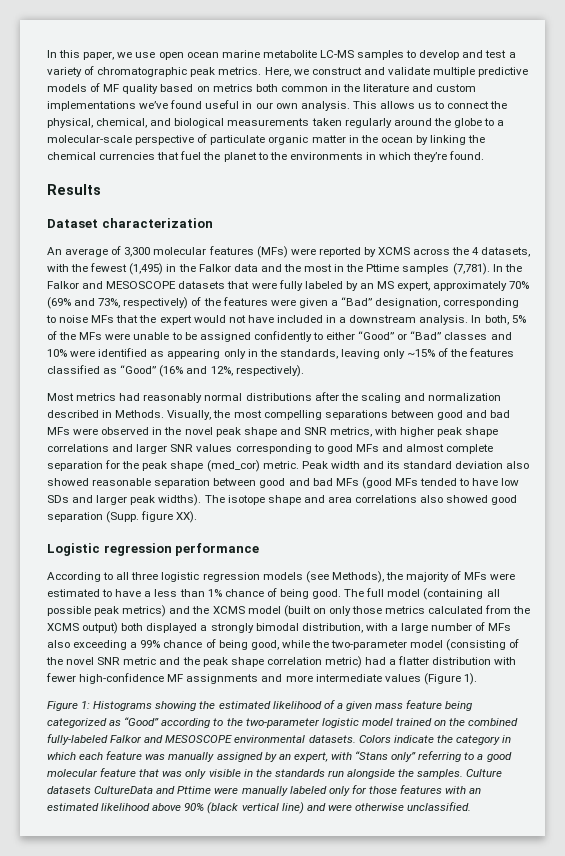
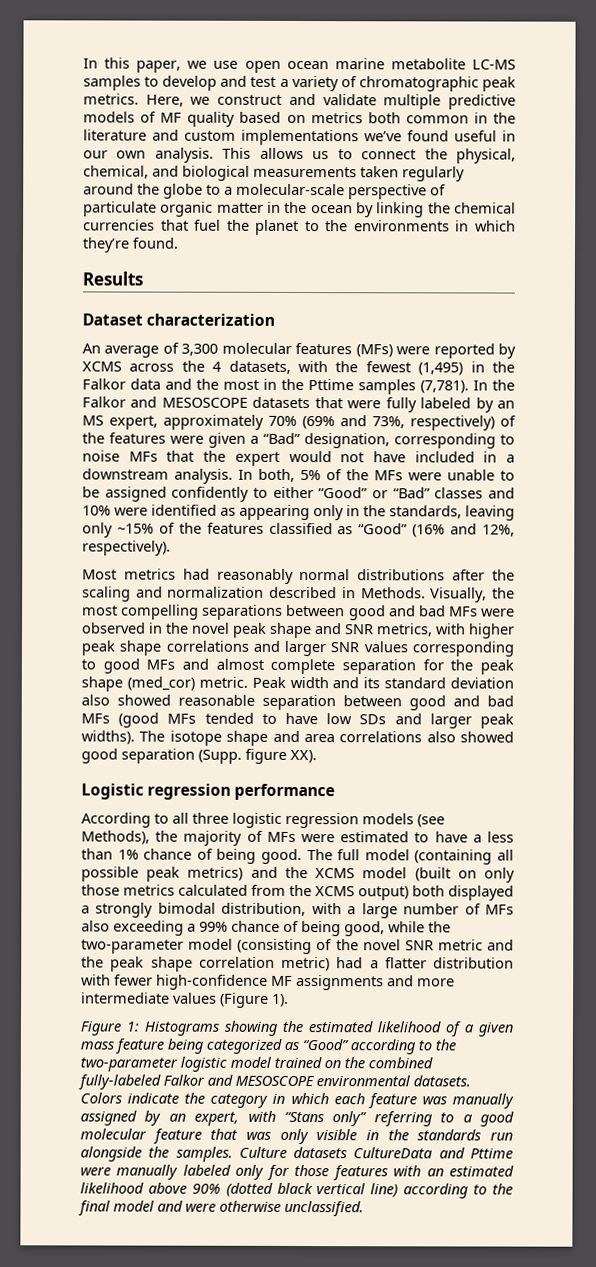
- Culture datasets CultureData and Pttime were manually labeled only for those features with an estimated likelihood above 90% (black vertical line) and were otherwise unclassified.
+ Culture datasets CultureData and Pttime were manually labeled only for those features with an estimated likelihood above 90% (dotted black vertical line) according to the final model and were otherwise unclassified.

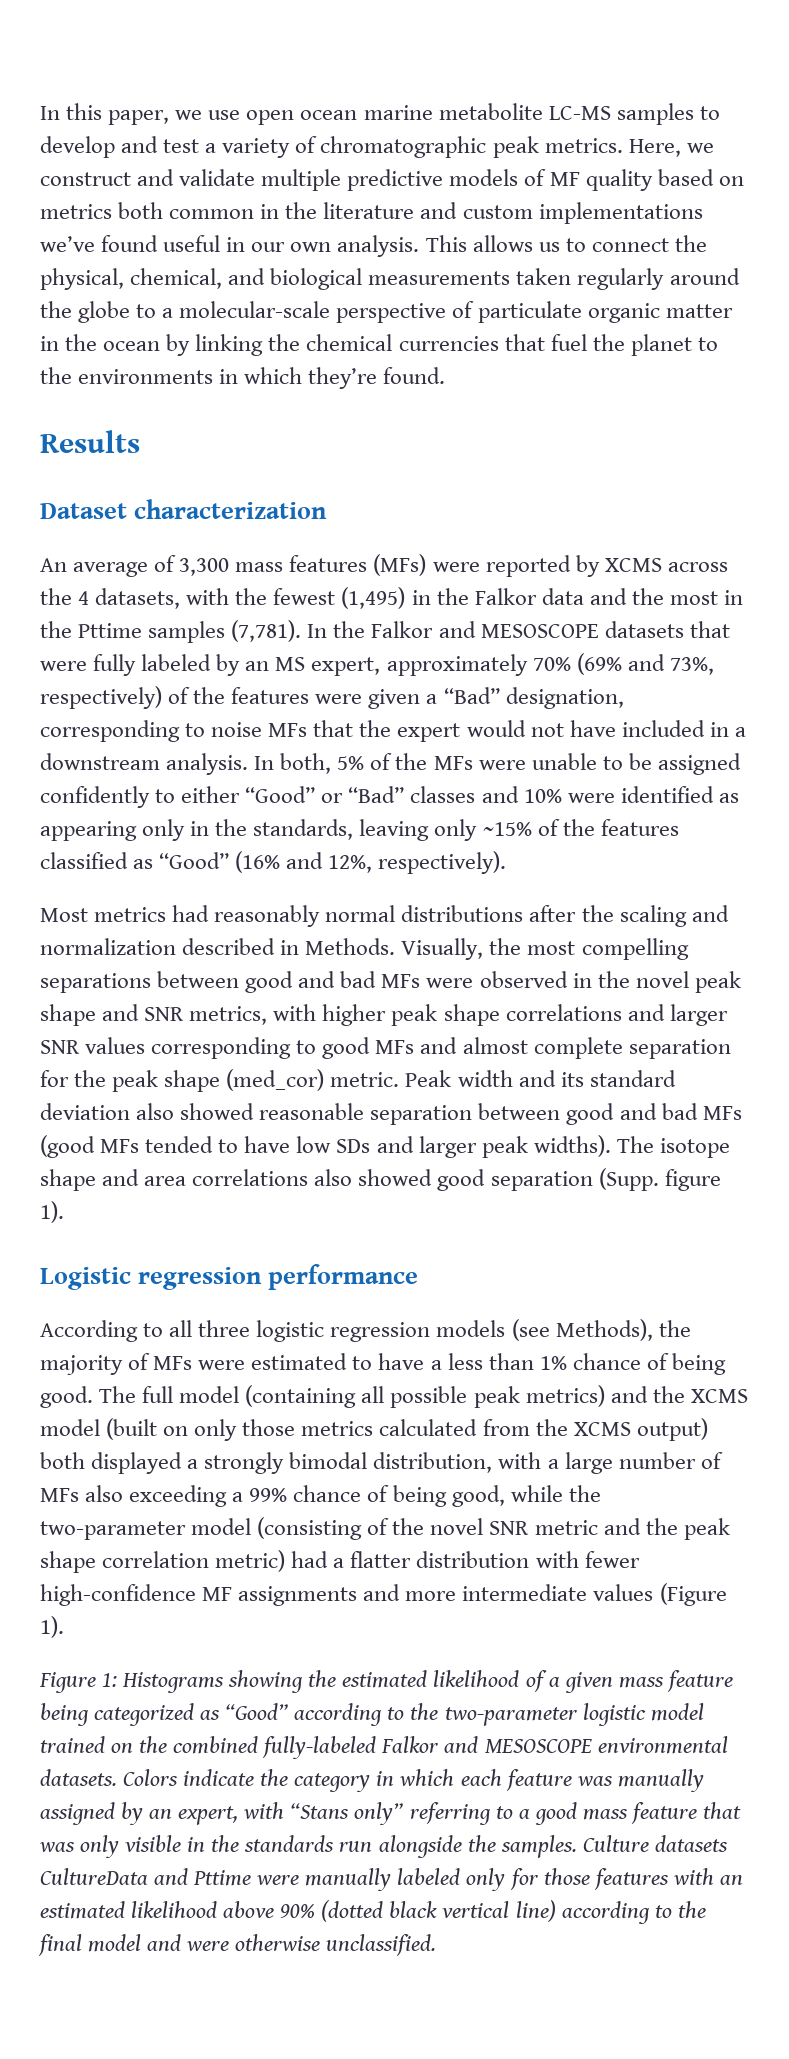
- An average of 3,300 molecular features (MFs) were reported by XCMS across the 4 datasets, with the fewest (1,495) in the Falkor data and the most in the Pttime samples (7,781).
+ An average of 3,300 mass features (MFs) were reported by XCMS across the 4 datasets, with the fewest (1,495) in the Falkor data and the most in the Pttime samples (7,781).
- The isotope shape and area correlations also showed good separation (Supp. figure XX).
+ The isotope shape and area correlations also showed good separation (Supp. figure 1).
- Colors indicate the category in which each feature was manually assigned by an expert, with “Stans only” referring to a good molecular feature that was only visible in the standards run alongside the samples.
+ Colors indicate the category in which each feature was manually assigned by an expert, with “Stans only” referring to a good mass feature that was only visible in the standards run alongside the samples.

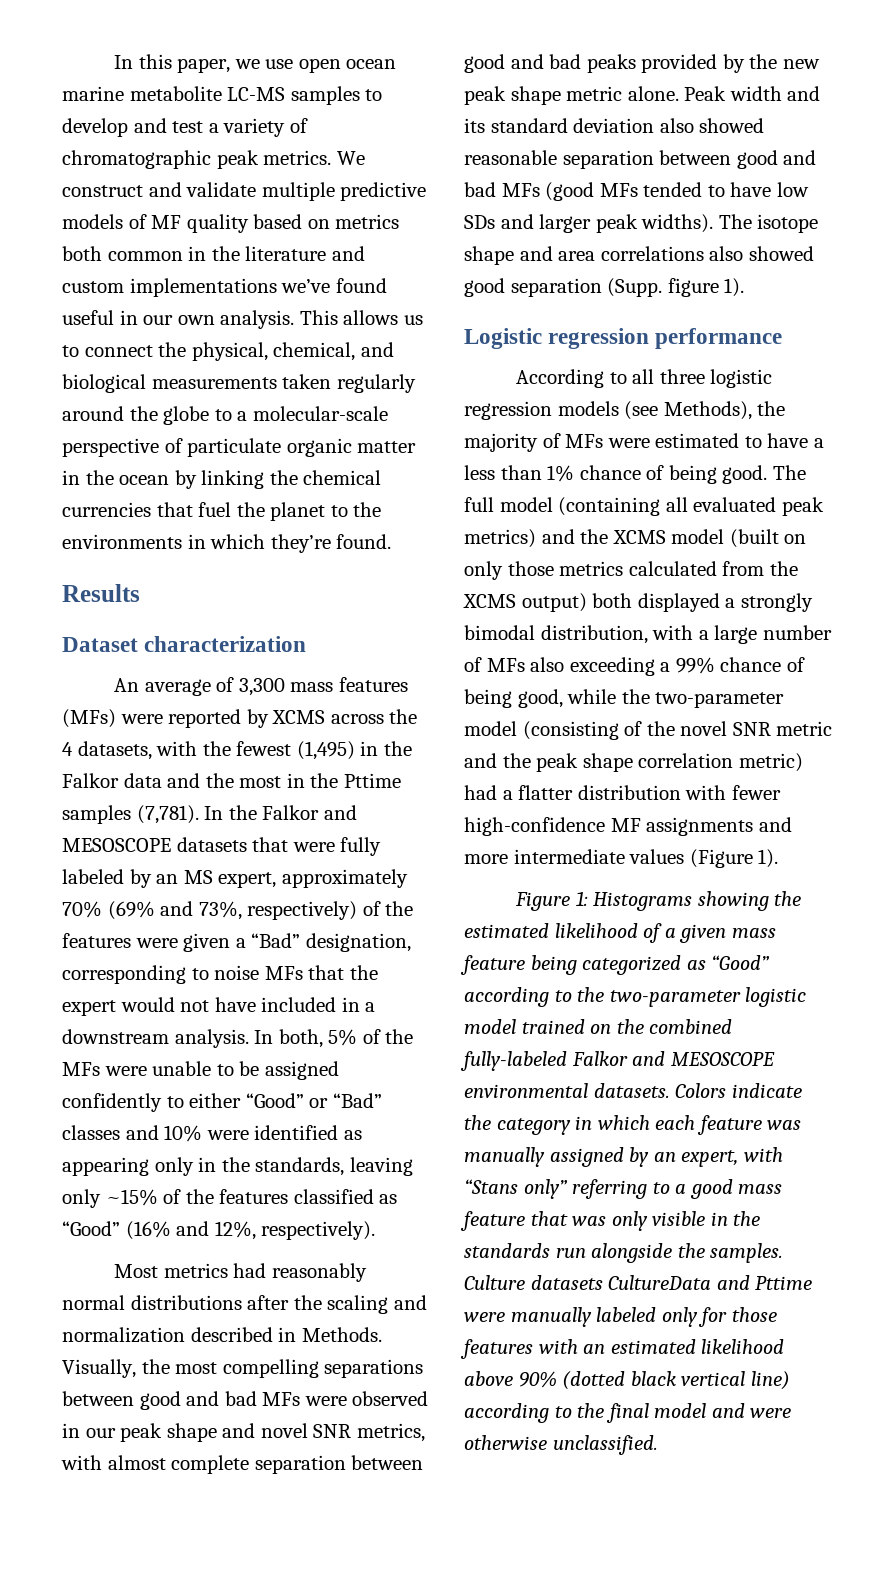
- Here, we construct and validate multiple predictive models of MF quality based on metrics both common in the literature and custom implementations we’ve found useful in our own analysis.
+ We construct and validate multiple predictive models of MF quality based on metrics both common in the literature and custom implementations we’ve found useful in our own analysis.
- Visually, the most compelling separations between good and bad MFs were observed in the novel peak shape and SNR metrics, with higher peak shape correlations and larger SNR values corresponding to good MFs and almost complete separation for the peak shape (med_cor) metric.
+ Visually, the most compelling separations between good and bad MFs were observed in our peak shape and novel SNR metrics, with almost complete separation between good and bad peaks provided by the new peak shape metric alone.
- The full model (containing all possible peak metrics) and the XCMS model (built on only those metrics calculated from the XCMS output) both displayed a strongly bimodal distribution, with a large number of MFs also exceeding a 99% chance of being good, while the two-parameter model (consisting of the novel SNR metric and the peak shape correlation metric) had a flatter distribution with fewer high-confidence MF assignments and more intermediate values (Figure 1).
+ The full model (containing all evaluated peak metrics) and the XCMS model (built on only those metrics calculated from the XCMS output) both displayed a strongly bimodal distribution, with a large number of MFs also exceeding a 99% chance of being good, while the two-parameter model (consisting of the novel SNR metric and the peak shape correlation metric) had a flatter distribution with fewer high-confidence MF assignments and more intermediate values (Figure 1).

